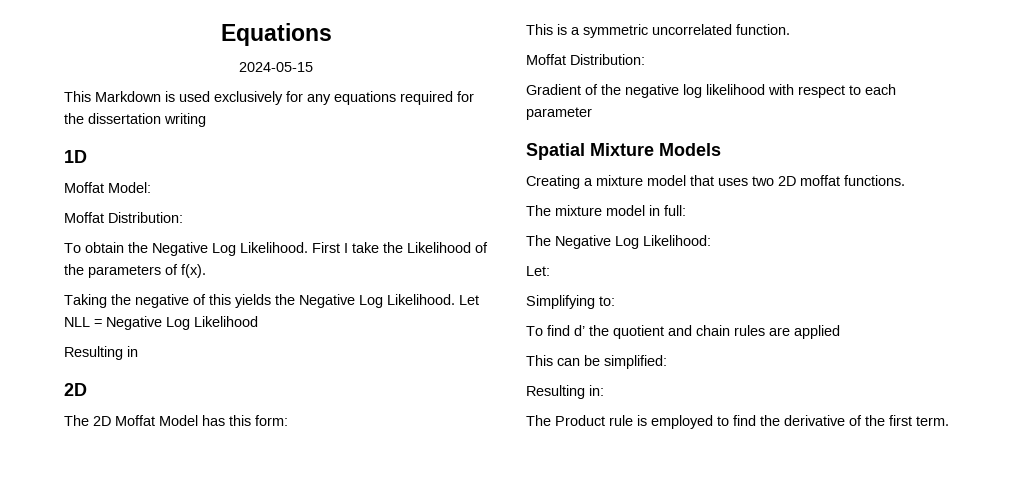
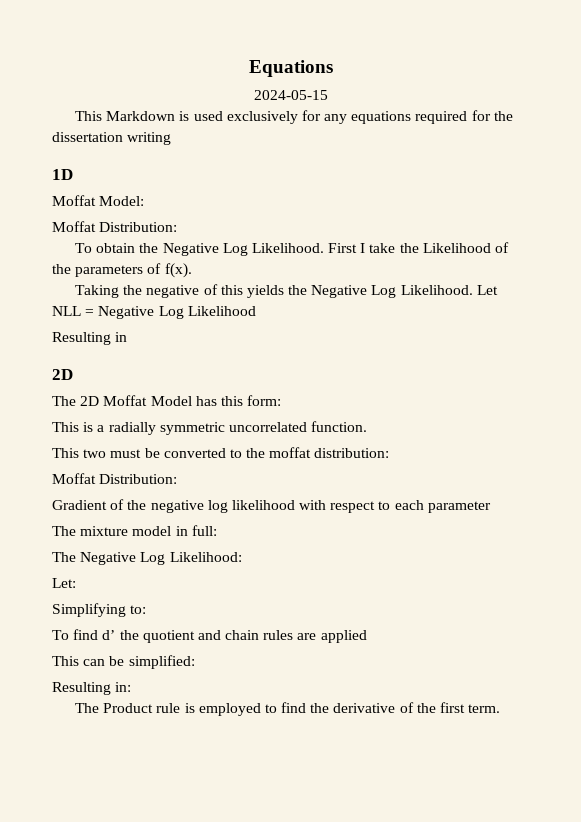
- This is a symmetric uncorrelated function.
+ This is a radially symmetric uncorrelated function.
+ This two must be converted to the moffat distribution:
- Spatial Mixture Models
- Creating a mixture model that uses two 2D moffat functions.

